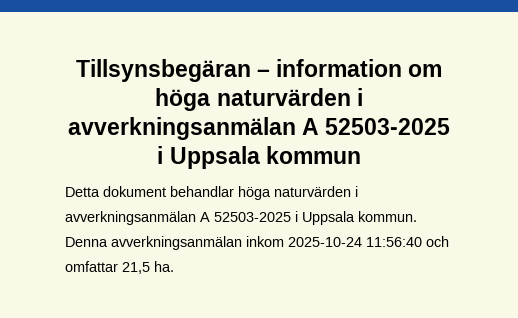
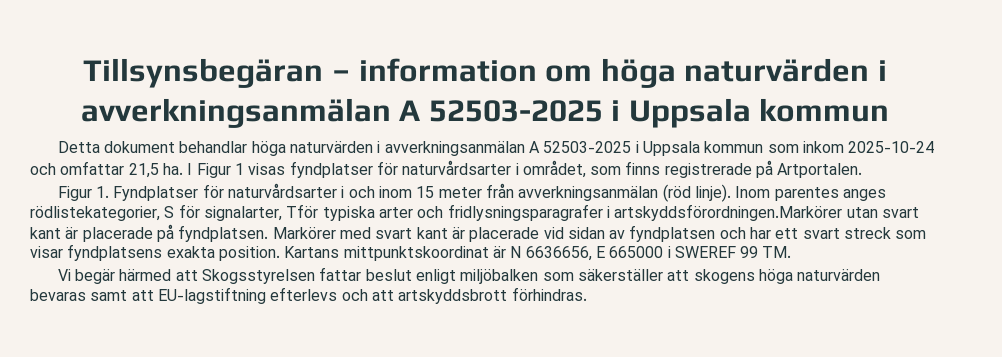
- Detta dokument behandlar höga naturvärden i avverkningsanmälan A 52503-2025 i Uppsala kommun. Denna avverkningsanmälan inkom 2025-10-24 11:56:40 och omfattar 21,5 ha.
+ Detta dokument behandlar höga naturvärden i avverkningsanmälan A 52503-2025 i Uppsala kommun som inkom 2025-10-24 och omfattar 21,5 ha.
+ I Figur 1 visas fyndplatser för naturvårdsarter i området, som finns registrerade på Artportalen.
+ Figur 1. Fyndplatser för naturvårdsarter i och inom 15 meter från avverkningsanmälan (röd linje). Inom parentes anges rödlistekategorier, S för signalarter, Tför typiska arter och fridlysningsparagrafer i artskyddsförordningen.Markörer utan svart kant är placerade på fyndplatsen. Markörer med svart kant är placerade vid sidan av fyndplatsen och har ett svart streck som visar fyndplatsens exakta position. Kartans mittpunktskoordinat är N 6636656, E 665000 i SWEREF 99 TM.
+ Vi begär härmed att Skogsstyrelsen fattar beslut enligt miljöbalken som säkerställer att skogens höga naturvärden bevaras samt att EU-lagstiftning efterlevs och att artskyddsbrott förhindras.

